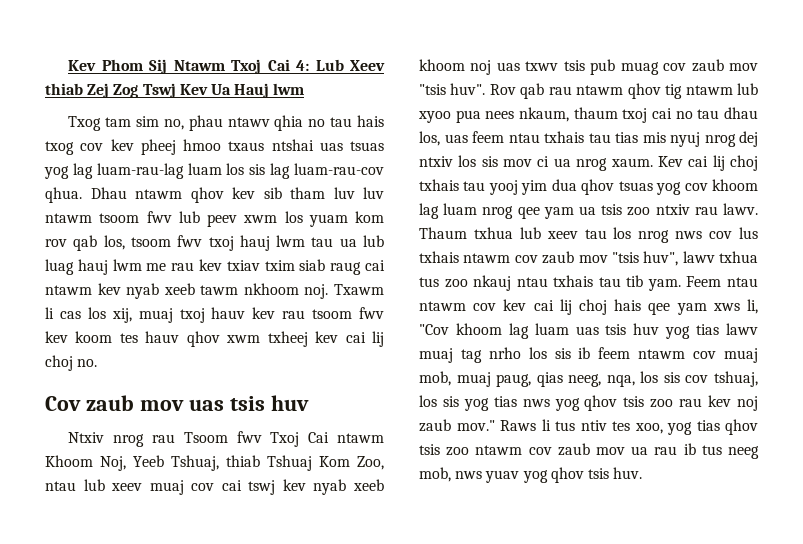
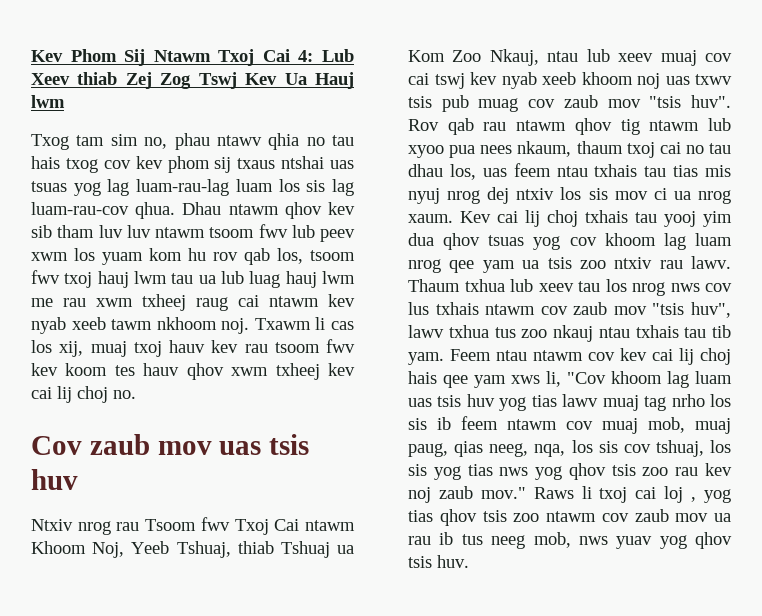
- Txog tam sim no, phau ntawv qhia no tau hais txog cov kev pheej hmoo txaus ntshai uas tsuas yog lag luam-rau-lag luam los sis lag luam-rau-cov qhua.
+ Txog tam sim no, phau ntawv qhia no tau hais txog cov kev phom sij txaus ntshai uas tsuas yog lag luam-rau-lag luam los sis lag luam-rau-cov qhua.
- Dhau ntawm qhov kev sib tham luv luv ntawm tsoom fwv lub peev xwm los yuam kom rov qab los, tsoom fwv txoj hauj lwm tau ua lub luag hauj lwm me rau kev txiav txim siab raug cai ntawm kev nyab xeeb tawm nkhoom noj.
+ Dhau ntawm qhov kev sib tham luv luv ntawm tsoom fwv lub peev xwm los yuam kom hu rov qab los, tsoom fwv txoj hauj lwm tau ua lub luag hauj lwm me rau xwm txheej raug cai ntawm kev nyab xeeb tawm nkhoom noj.
- Ntxiv nrog rau Tsoom fwv Txoj Cai ntawm Khoom Noj, Yeeb Tshuaj, thiab Tshuaj Kom Zoo, ntau lub xeev muaj cov cai tswj kev nyab xeeb khoom noj uas txwv tsis pub muag cov zaub mov "tsis huv".
+ Ntxiv nrog rau Tsoom fwv Txoj Cai ntawm Khoom Noj, Yeeb Tshuaj, thiab Tshuaj ua Kom Zoo Nkauj, ntau lub xeev muaj cov cai tswj kev nyab xeeb khoom noj uas txwv tsis pub muag cov zaub mov "tsis huv".
- Raws li tus ntiv tes xoo, yog tias qhov tsis zoo ntawm cov zaub mov ua rau ib tus neeg mob, nws yuav yog qhov tsis huv.
+ Raws li txoj cai loj , yog tias qhov tsis zoo ntawm cov zaub mov ua rau ib tus neeg mob, nws yuav yog qhov tsis huv.

